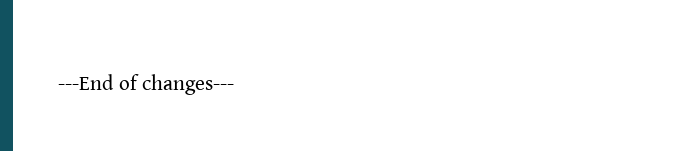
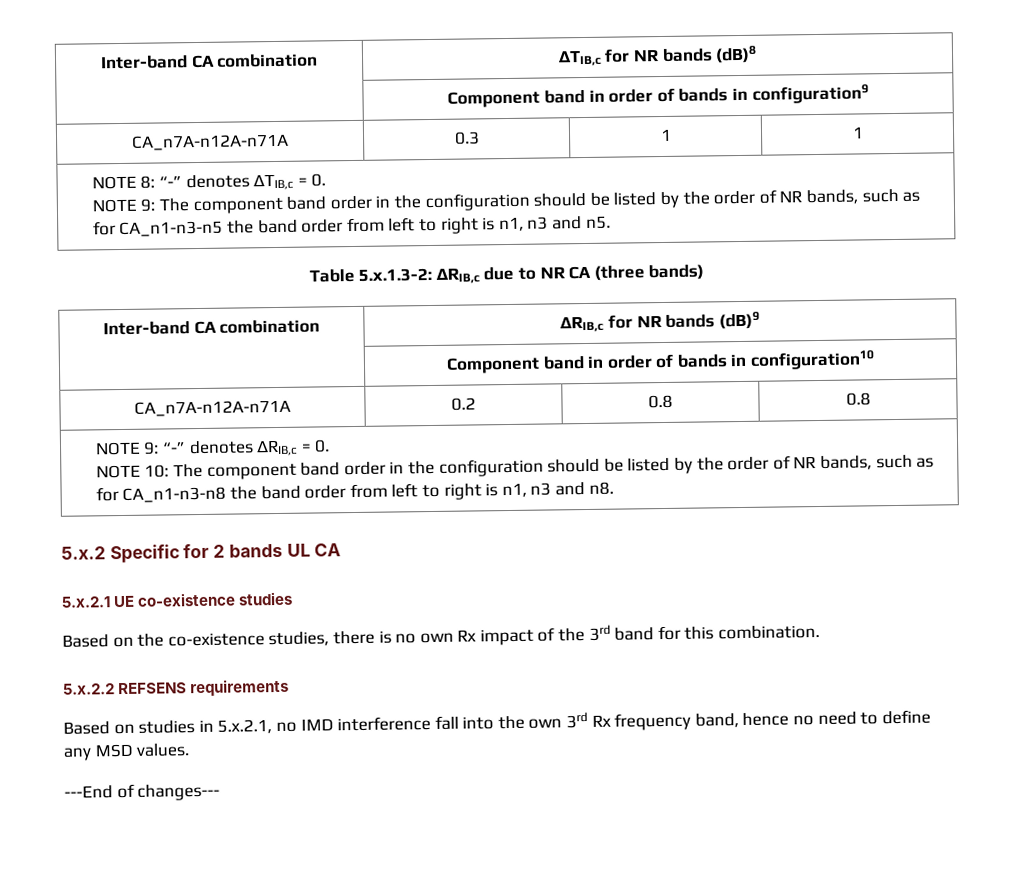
+ Inter-band CA combination | ΔTIB,c for NR bands (dB)8
+ | Component band in order of bands in configuration9
+ CA_n7A-n12A-n71A | 0.3 | 1 | 1
+ NOTE 8: “-” denotes ΔTIB,c = 0.
+ NOTE 9: The component band order in the configuration should be listed by the order of NR bands, such as for CA_n1-n3-n5 the band order from left to right is n1, n3 and n5.
+ Table 5.x.1.3-2: ΔRIB,c due to NR CA (three bands)
+ Inter-band CA combination | ΔRIB,c for NR bands (dB)9
+ | Component band in order of bands in configuration10
+ CA_n7A-n12A-n71A | 0.2 | 0.8 | 0.8
+ NOTE 9: “-” denotes ΔRIB,c = 0.
+ NOTE 10: The component band order in the configuration should be listed by the order of NR bands, such as for CA_n1-n3-n8 the band order from left to right is n1, n3 and n8.
+ 5.x.2 Specific for 2 bands UL CA
+ 5.x.2.1 UE co-existence studies
+ Based on the co-existence studies, there is no own Rx impact of the 3rd band for this combination.
+ 5.x.2.2 REFSENS requirements
+ Based on studies in 5.x.2.1, no IMD interference fall into the own 3rd Rx frequency band, hence no need to define any MSD values.

